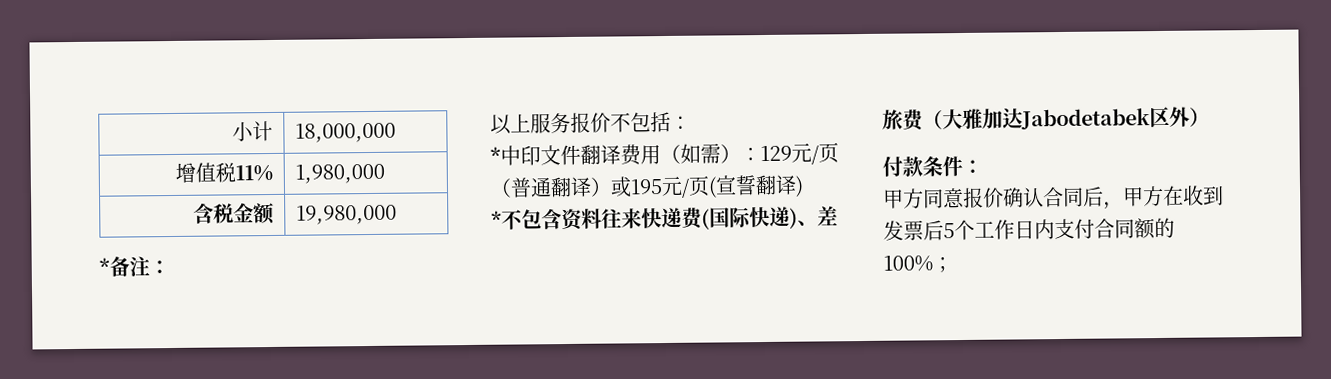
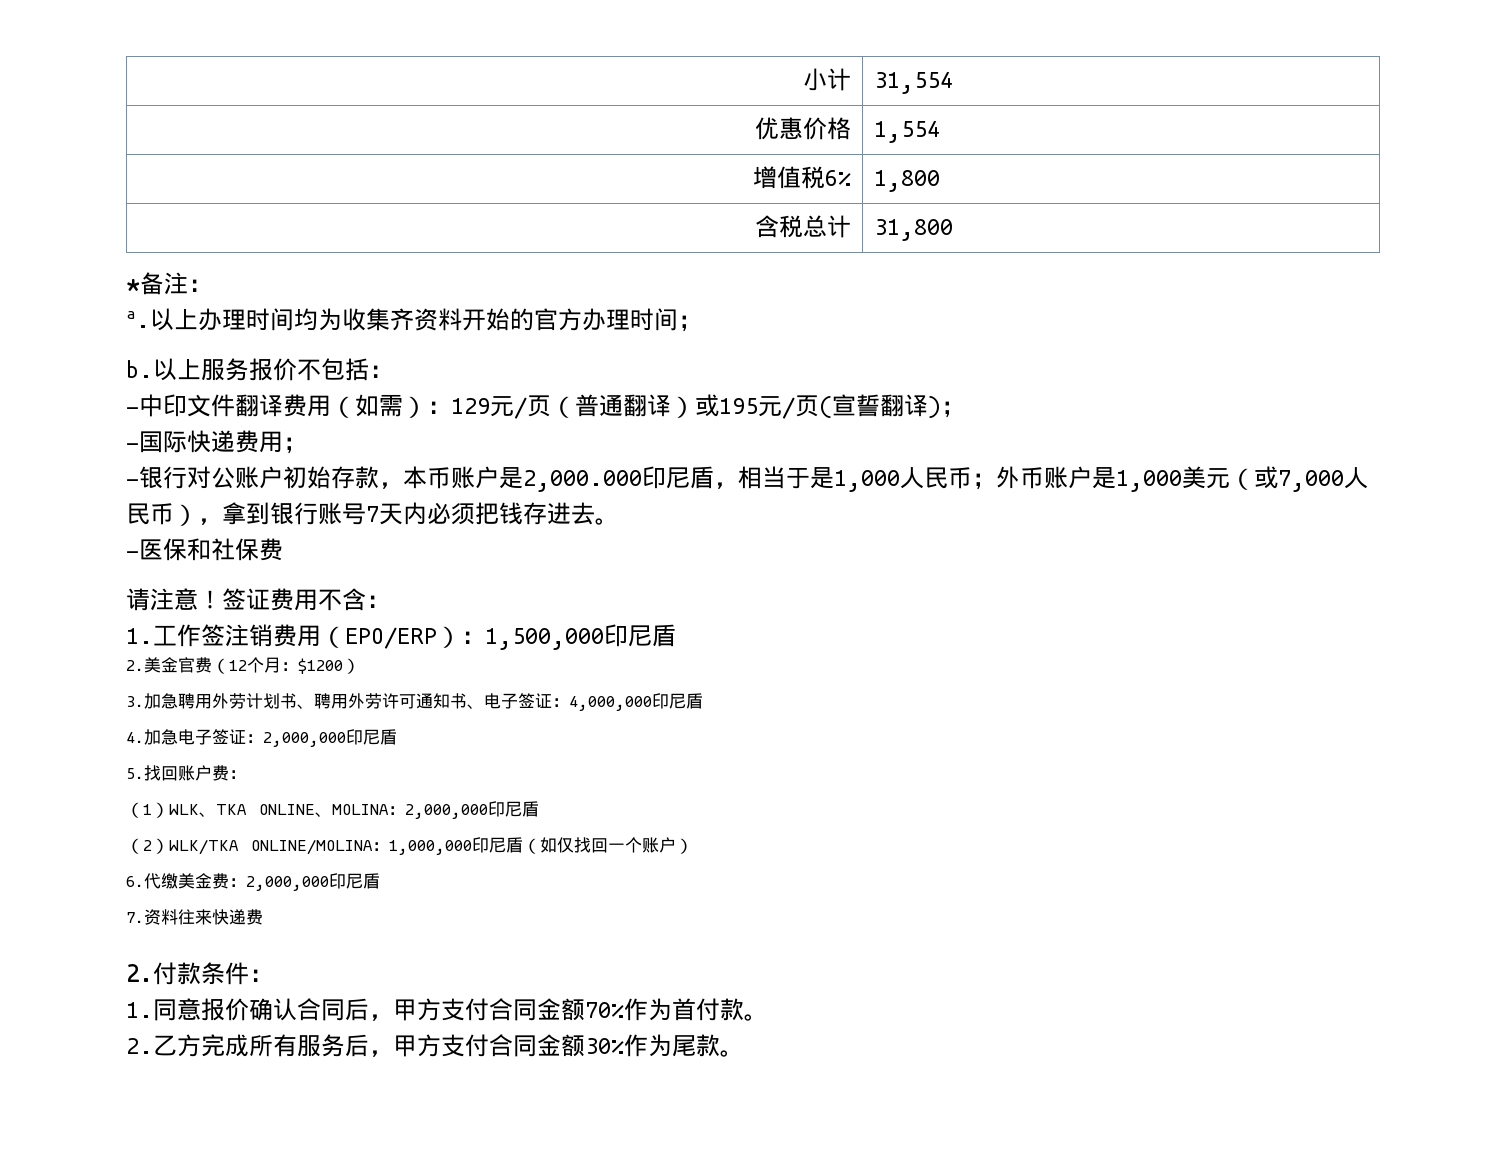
- 小计 | 18,000,000
+ 小计 | 31,554
+ 优惠价格 | 1,554
- 增值税11% | 1,980,000
+ 增值税6% | 1,800
- 含税金额 | 19,980,000
+ 含税总计 | 31,800
+ a.以上办理时间均为收集齐资料开始的官方办理时间；
+ b.
- *中印文件翻译费用（如需）：129元/页（普通翻译）或195元/页(宣誓翻译)
- *不包含资料往来快递费(国际快递)、差旅费（大雅加达Jabodetabek区外）
- 付款条件：
+ -中印文件翻译费用（如需）：129元/页（普通翻译）或195元/页(宣誓翻译)；
+ -国际快递费用；
+ -银行对公账户初始存款，本币账户是2,000.000印尼盾，相当于是1,000人民币；外币账户是1,000美元（或7,000人民币），拿到银行账号7天内必须把钱存进去。
+ -医保和社保费
+ 请注意！签证费用不含：
+ 1.工作签注销费用（EPO/ERP）：1,500,000印尼盾
+ 2.美金官费（12个月：$1200）
+ 3.加急聘用外劳计划书、聘用外劳许可通知书、电子签证：4,000,000印尼盾
+ 4.加急电子签证：2,000,000印尼盾
+ 5.找回账户费：
+ （1）WLK、TKA ONLINE、MOLINA：2,000,000印尼盾
+ （2）WLK/TKA ONLINE/MOLINA：1,000,000印尼盾（如仅找回一个账户）
+ 6.代缴美金费：2,000,000印尼盾
+ 7.资料往来快递费
+ 2.付款条件：
- 甲方同意报价确认合同后，甲方在收到发票后5个工作日内支付合同额的100%；
+ 1.同意报价确认合同后，甲方支付合同金额70%作为首付款。
+ 2.乙方完成所有服务后，甲方支付合同金额30%作为尾款。

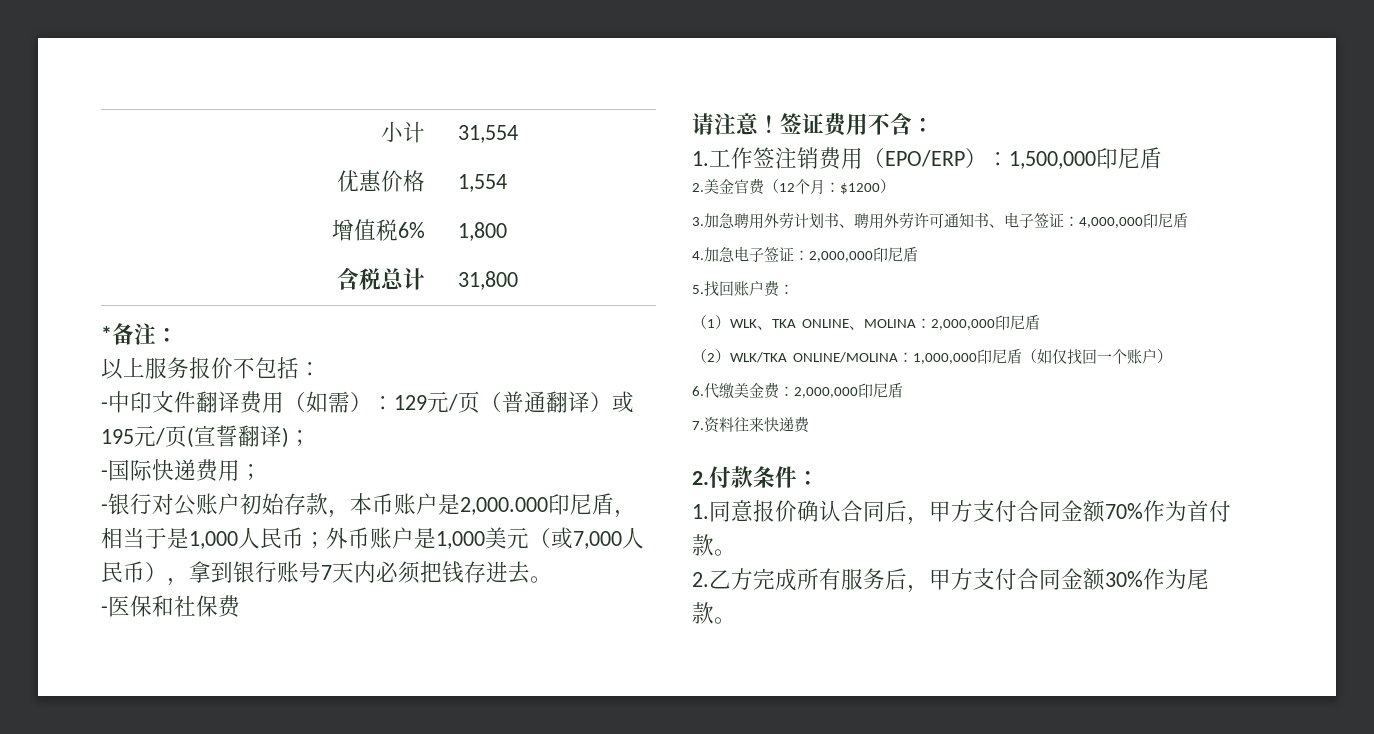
- a.以上办理时间均为收集齐资料开始的官方办理时间；
- b.

